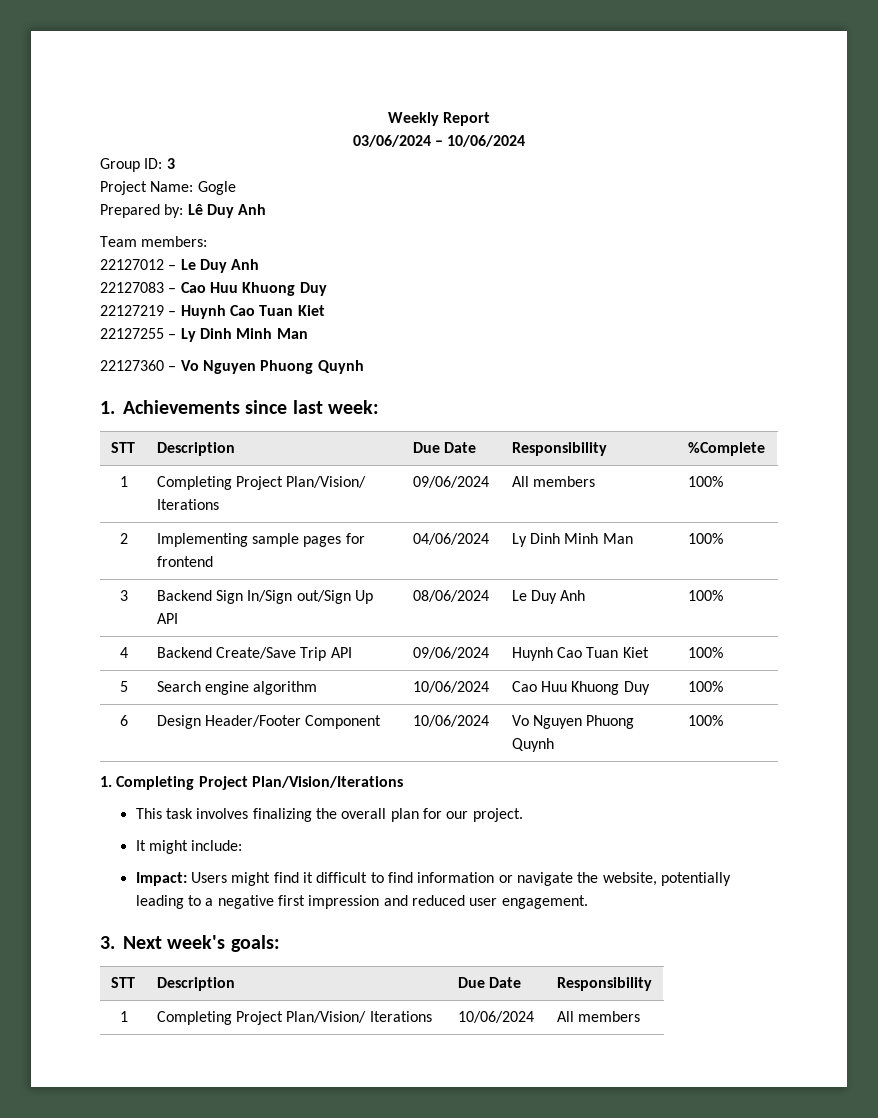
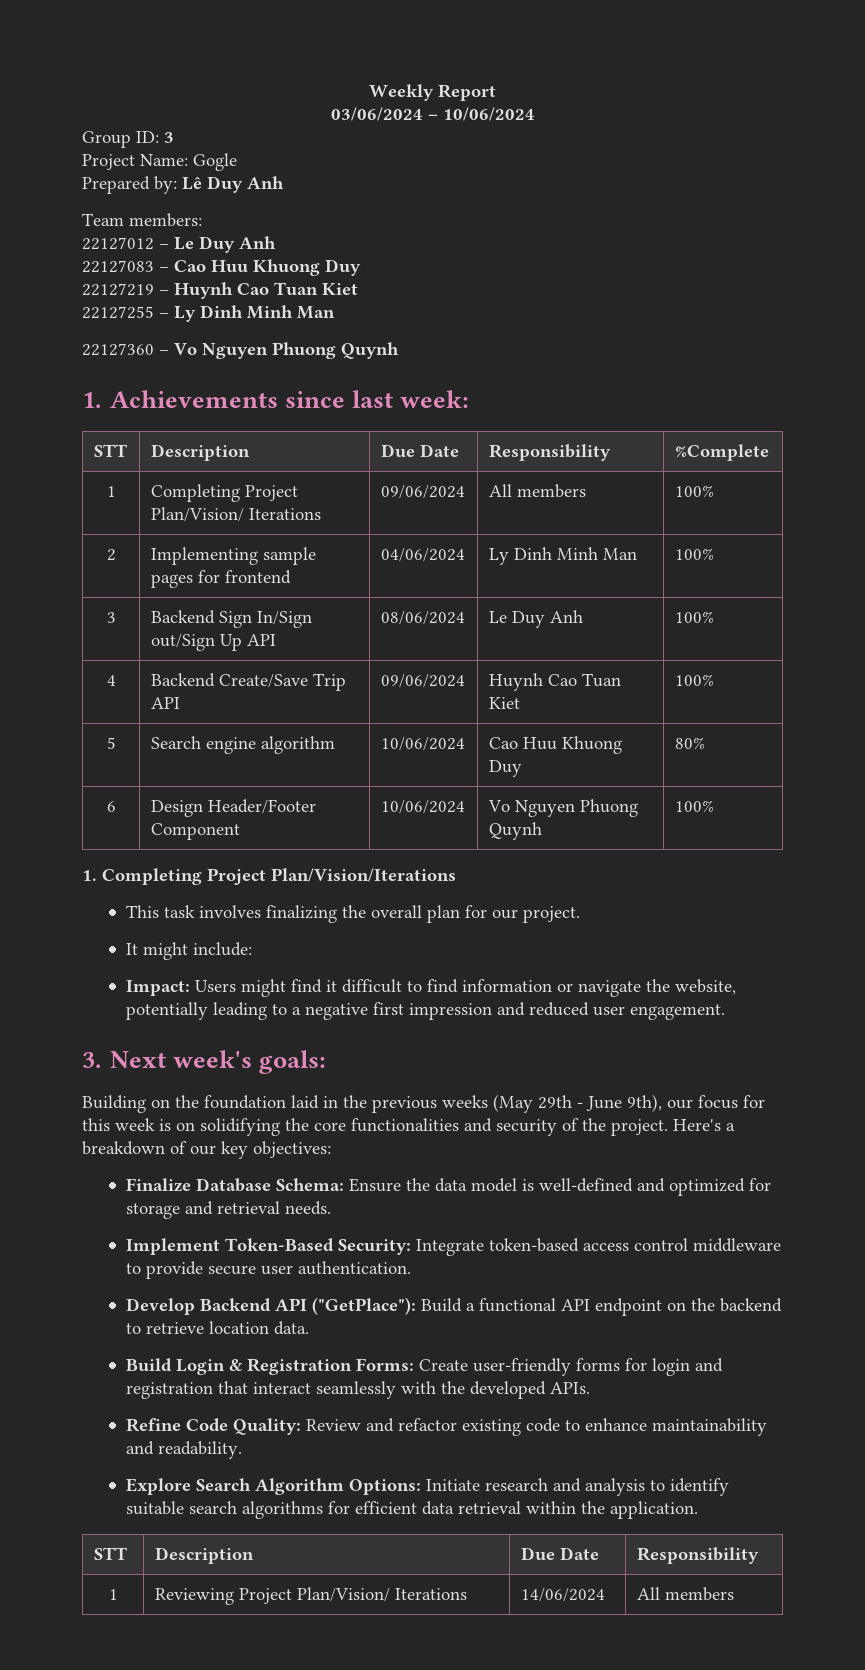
- 5 | Search engine algorithm | 10/06/2024 | Cao Huu Khuong Duy | 100%
+ 5 | Search engine algorithm | 10/06/2024 | Cao Huu Khuong Duy | 80%
+ Building on the foundation laid in the previous weeks (May 29th - June 9th), our focus for this week is on solidifying the core functionalities and security of the project. Here's a breakdown of our key objectives:
+ Finalize Database Schema: Ensure the data model is well-defined and optimized for storage and retrieval needs.
+ Implement Token-Based Security: Integrate token-based access control middleware to provide secure user authentication.
+ Develop Backend API ("GetPlace"): Build a functional API endpoint on the backend to retrieve location data.
+ Build Login & Registration Forms: Create user-friendly forms for login and registration that interact seamlessly with the developed APIs.
+ Refine Code Quality: Review and refactor existing code to enhance maintainability and readability.
+ Explore Search Algorithm Options: Initiate research and analysis to identify suitable search algorithms for efficient data retrieval within the application.
- 1 | Completing Project Plan/Vision/ Iterations | 10/06/2024 | All members
+ 1 | Reviewing Project Plan/Vision/ Iterations | 14/06/2024 | All members

